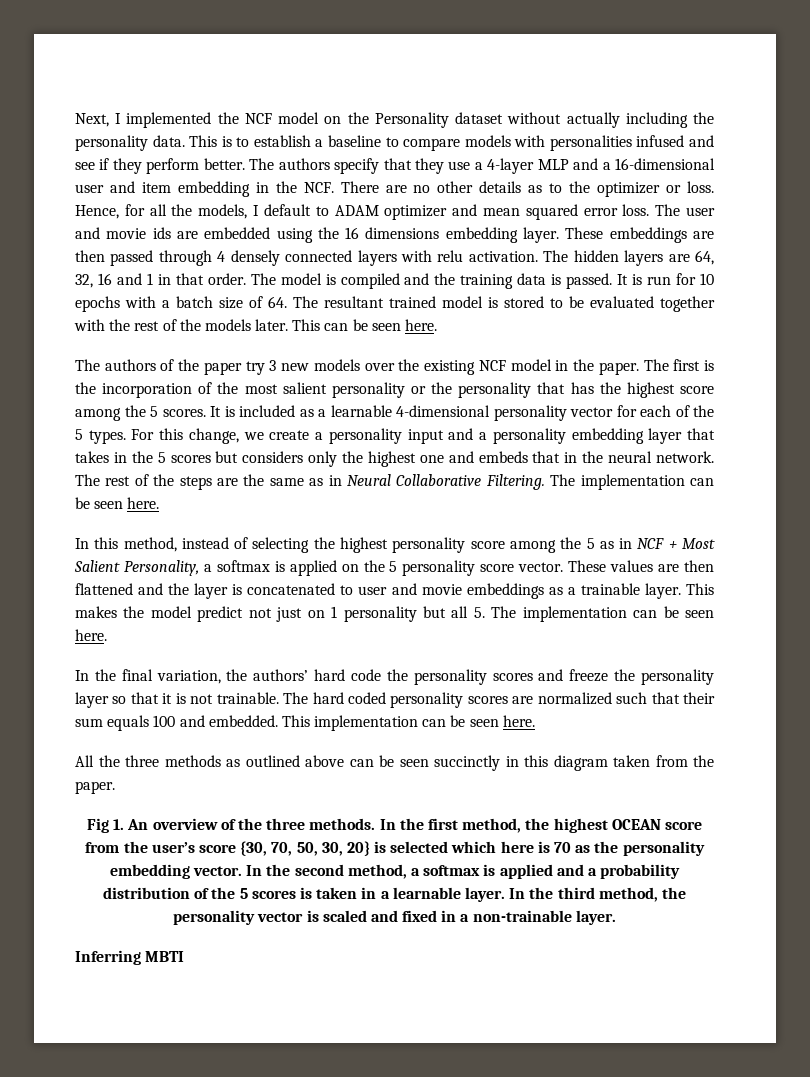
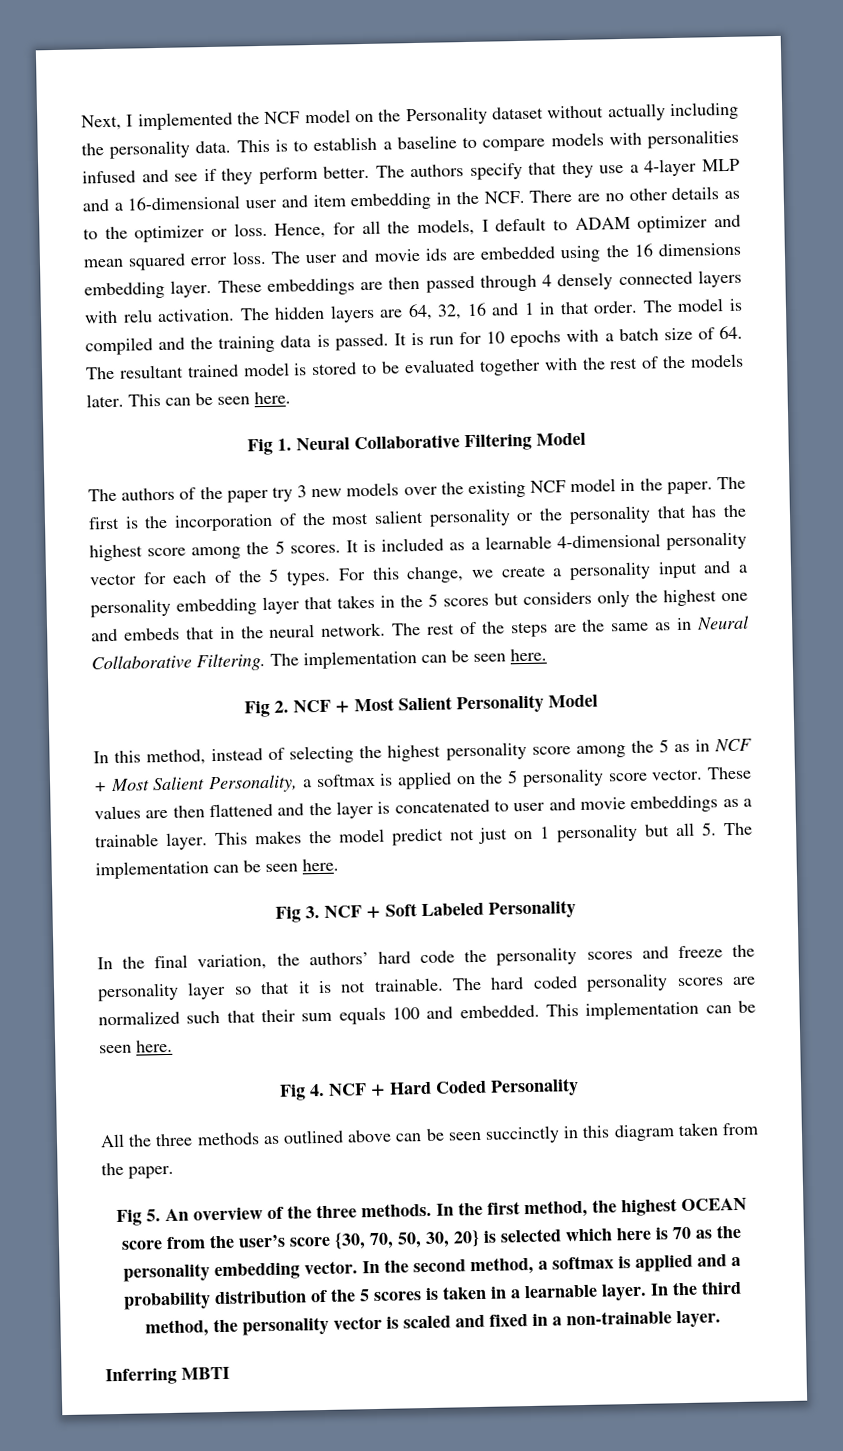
+ Fig 1. Neural Collaborative Filtering Model
+ Fig 2. NCF + Most Salient Personality Model
+ Fig 3. NCF + Soft Labeled Personality
+ Fig 4. NCF + Hard Coded Personality
- Fig 1. An overview of the three methods.
+ Fig 5. An overview of the three methods.

